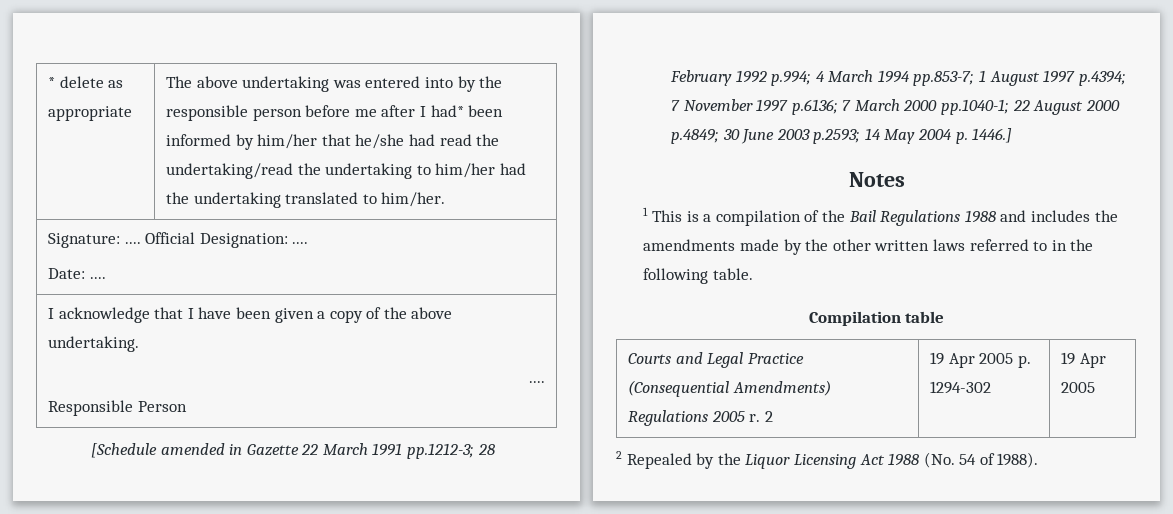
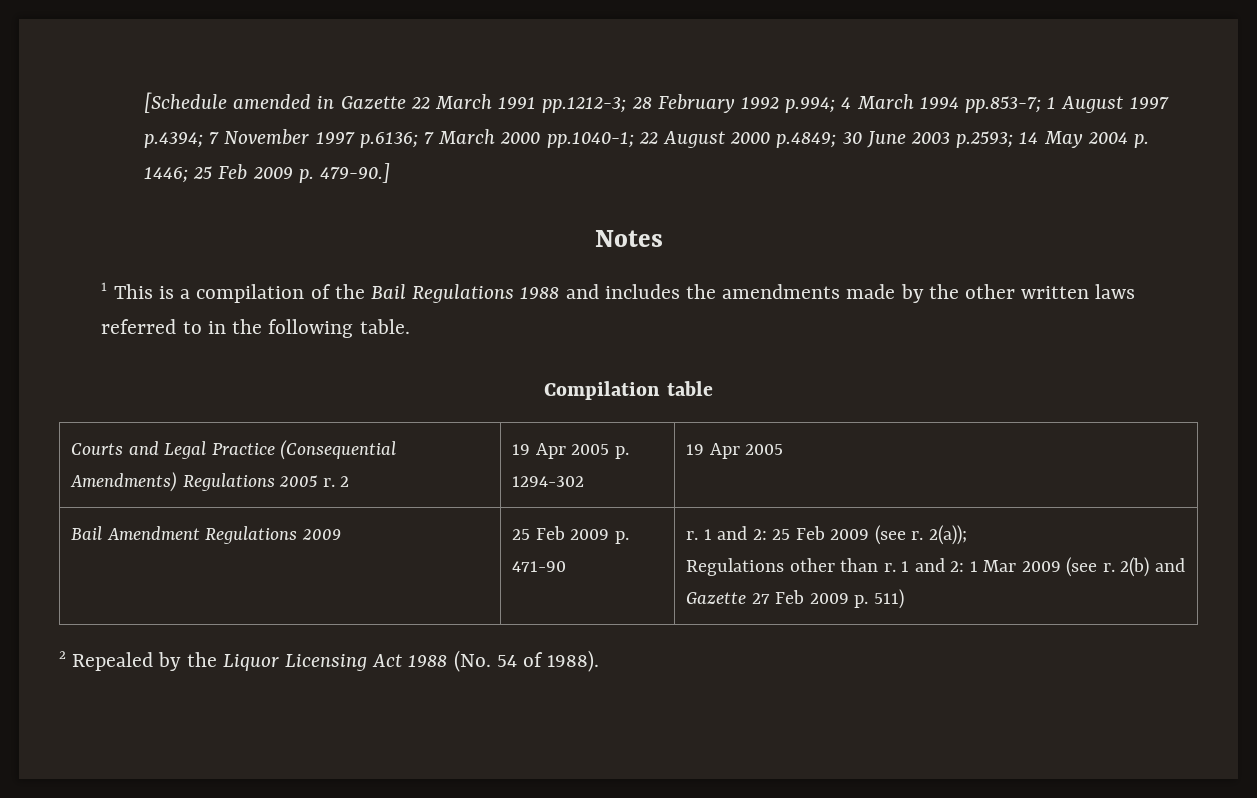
- * delete as appropriate | The above undertaking was entered into by the responsible person before me after I had* been informed by him/her that he/she had read the undertaking/read the undertaking to him/her had the undertaking translated to him/her.
- Signature: .... Official Designation: ....
- Date: ....
- I acknowledge that I have been given a copy of the above undertaking.
- ....
- Responsible Person
- [Schedule amended in Gazette 22 March 1991 pp.1212-3; 28 February 1992 p.994; 4 March 1994 pp.853-7; 1 August 1997 p.4394; 7 November 1997 p.6136; 7 March 2000 pp.1040-1; 22 August 2000 p.4849; 30 June 2003 p.2593; 14 May 2004 p. 1446.]
+ [Schedule amended in Gazette 22 March 1991 pp.1212-3; 28 February 1992 p.994; 4 March 1994 pp.853-7; 1 August 1997 p.4394; 7 November 1997 p.6136; 7 March 2000 pp.1040-1; 22 August 2000 p.4849; 30 June 2003 p.2593; 14 May 2004 p. 1446; 25 Feb 2009 p. 479-90.]
+ Bail Amendment Regulations 2009 | 25 Feb 2009 p. 471-90 | r. 1 and 2: 25 Feb 2009 (see r. 2(a));
+ Regulations other than r. 1 and 2: 1 Mar 2009 (see r. 2(b) and Gazette 27 Feb 2009 p. 511)

